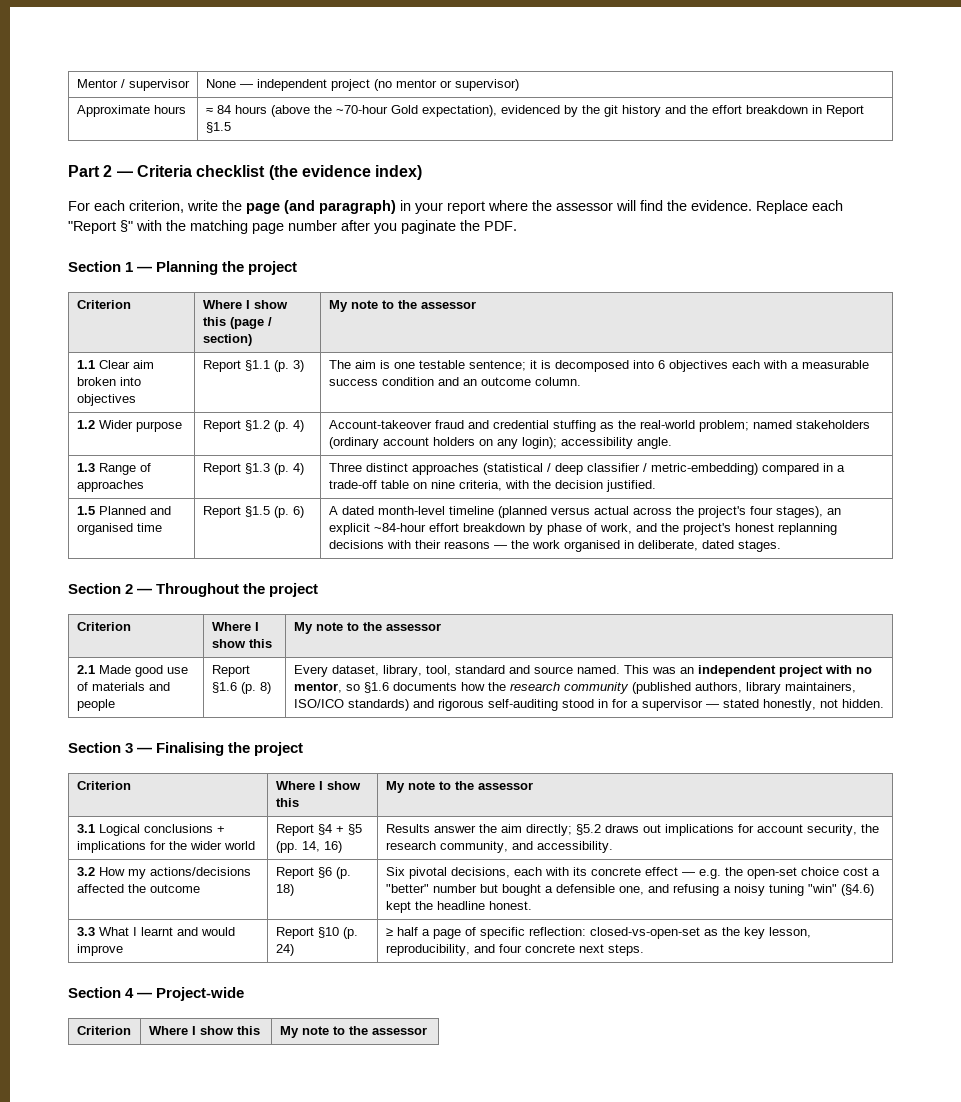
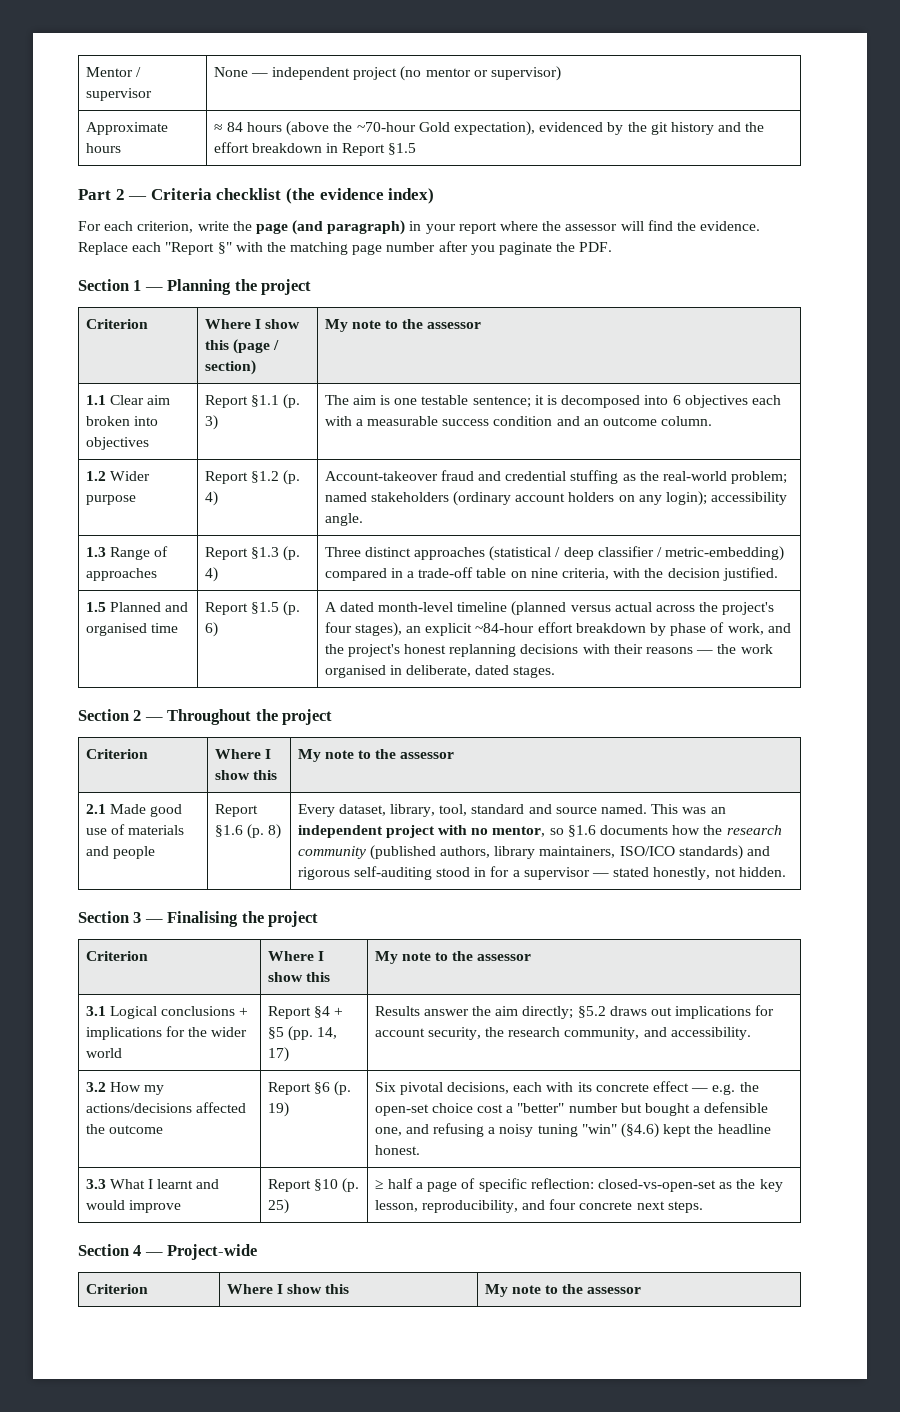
- 3.1 Logical conclusions + implications for the wider world | Report §4 + §5 (pp. 14, 16) | Results answer the aim directly; §5.2 draws out implications for account security, the research community, and accessibility.
+ 3.1 Logical conclusions + implications for the wider world | Report §4 + §5 (pp. 14, 17) | Results answer the aim directly; §5.2 draws out implications for account security, the research community, and accessibility.
- Report §6 (p. 18)
+ Report §6 (p. 19)
- 3.3 What I learnt and would improve | Report §10 (p. 24) | ≥ half a page of specific reflection: closed-vs-open-set as the key lesson, reproducibility, and four concrete next steps.
+ 3.3 What I learnt and would improve | Report §10 (p. 25) | ≥ half a page of specific reflection: closed-vs-open-set as the key lesson, reproducibility, and four concrete next steps.

